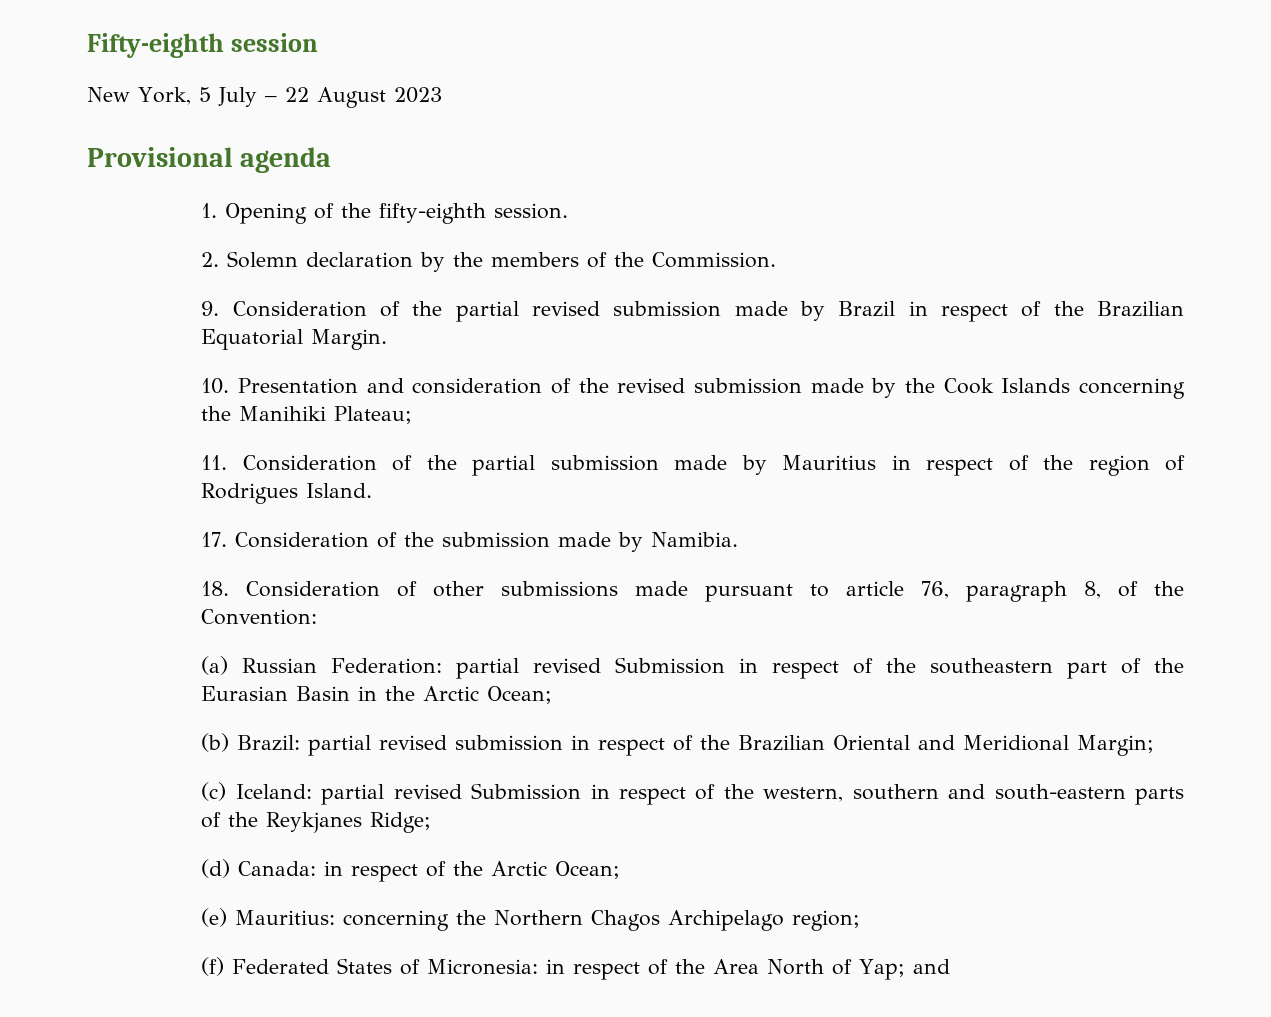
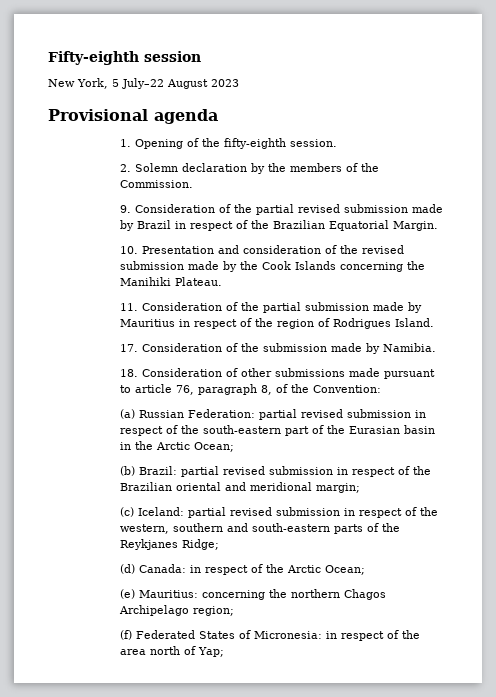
- New York, 5 July – 22 August 2023
+ New York, 5 July–22 August 2023
- 10. Presentation and consideration of the revised submission made by the Cook Islands concerning the Manihiki Plateau;
+ 10. Presentation and consideration of the revised submission made by the Cook Islands concerning the Manihiki Plateau.
- (a) Russian Federation: partial revised Submission in respect of the southeastern part of the Eurasian Basin in the Arctic Ocean;
+ (a) Russian Federation: partial revised submission in respect of the south-eastern part of the Eurasian basin in the Arctic Ocean;
- (b) Brazil: partial revised submission in respect of the Brazilian Oriental and Meridional Margin;
+ (b) Brazil: partial revised submission in respect of the Brazilian oriental and meridional margin;
- (c) Iceland: partial revised Submission in respect of the western, southern and south-eastern parts of the Reykjanes Ridge;
+ (c) Iceland: partial revised submission in respect of the western, southern and south-eastern parts of the Reykjanes Ridge;
- (e) Mauritius: concerning the Northern Chagos Archipelago region;
+ (e) Mauritius: concerning the northern Chagos Archipelago region;
- (f) Federated States of Micronesia: in respect of the Area North of Yap; and
+ (f) Federated States of Micronesia: in respect of the area north of Yap;

